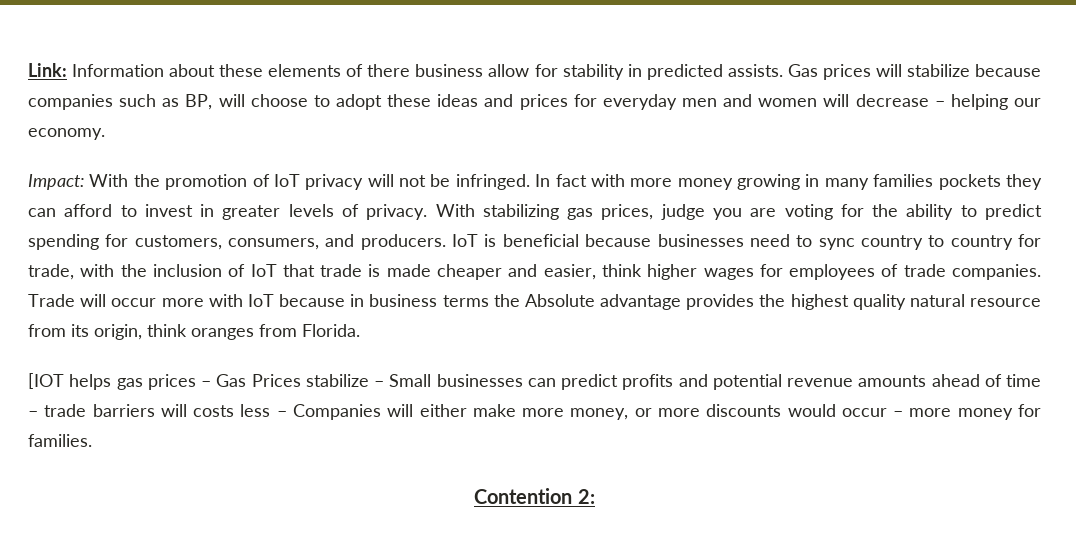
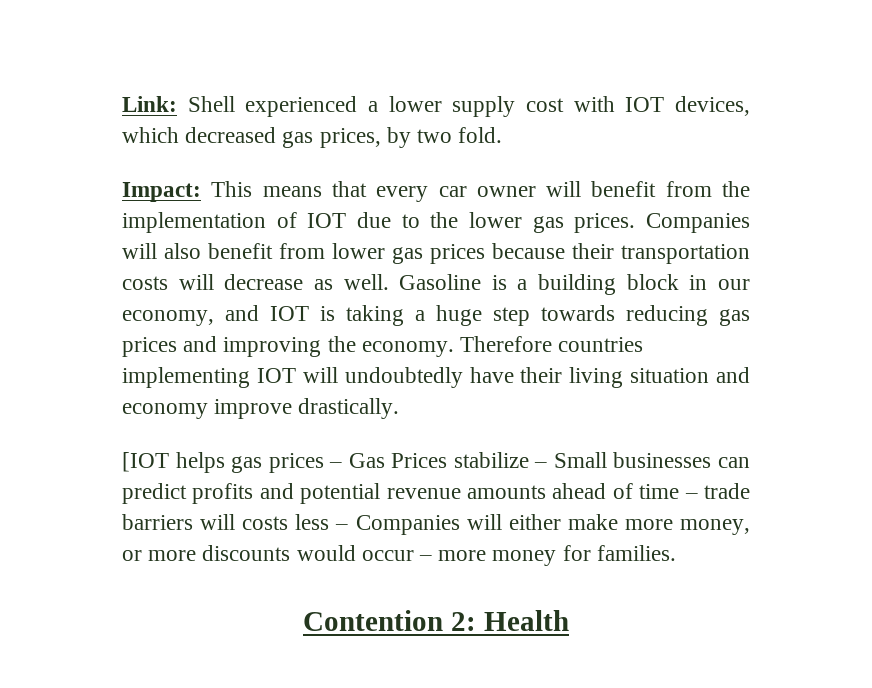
- Link: Information about these elements of there business allow for stability in predicted assists. Gas prices will stabilize because companies such as BP, will choose to adopt these ideas and prices for everyday men and women will decrease – helping our economy.
- Impact: With the promotion of IoT privacy will not be infringed. In fact with more money growing in many families pockets they can afford to invest in greater levels of privacy. With stabilizing gas prices, judge you are voting for the ability to predict spending for customers, consumers, and producers. IoT is beneficial because businesses need to sync country to country for trade, with the inclusion of IoT that trade is made cheaper and easier, think higher wages for employees of trade companies. Trade will occur more with IoT because in business terms the Absolute advantage provides the highest quality natural resource from its origin, think oranges from Florida.
+ Link: Shell experienced a lower supply cost with IOT devices, which decreased gas prices, by two fold.
+ Impact: This means that every car owner will benefit from the implementation of IOT due to the lower gas prices. Companies will also benefit from lower gas prices because their transportation costs will decrease as well. Gasoline is a building block in our economy, and IOT is taking a huge step towards reducing gas prices and improving the economy. Therefore countries implementing IOT will undoubtedly have their living situation and economy improve drastically.
- Contention 2:
+ Contention 2: Health

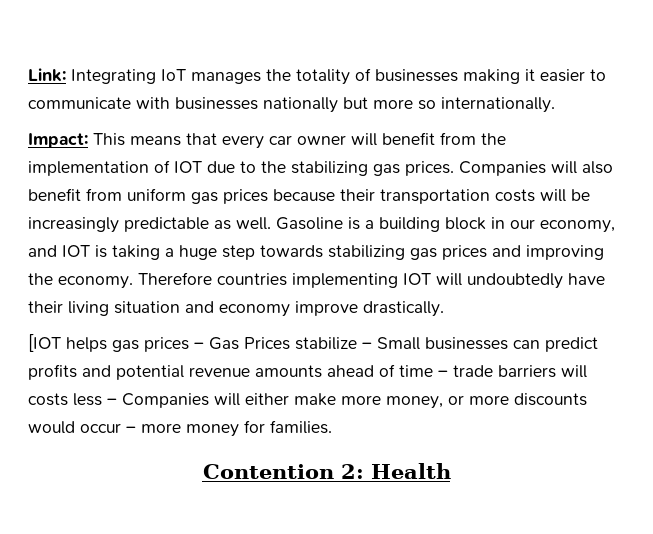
- Link: Shell experienced a lower supply cost with IOT devices, which decreased gas prices, by two fold.
+ Link: Integrating IoT manages the totality of businesses making it easier to communicate with businesses nationally but more so internationally.
- Impact: This means that every car owner will benefit from the implementation of IOT due to the lower gas prices.
+ Impact: This means that every car owner will benefit from the implementation of IOT due to the stabilizing gas prices.
- Companies will also benefit from lower gas prices because their transportation costs will decrease as well.
+ Companies will also benefit from uniform gas prices because their transportation costs will be increasingly predictable as well.
- Gasoline is a building block in our economy, and IOT is taking a huge step towards reducing gas prices and improving the economy.
+ Gasoline is a building block in our economy, and IOT is taking a huge step towards stabilizing gas prices and improving the economy.

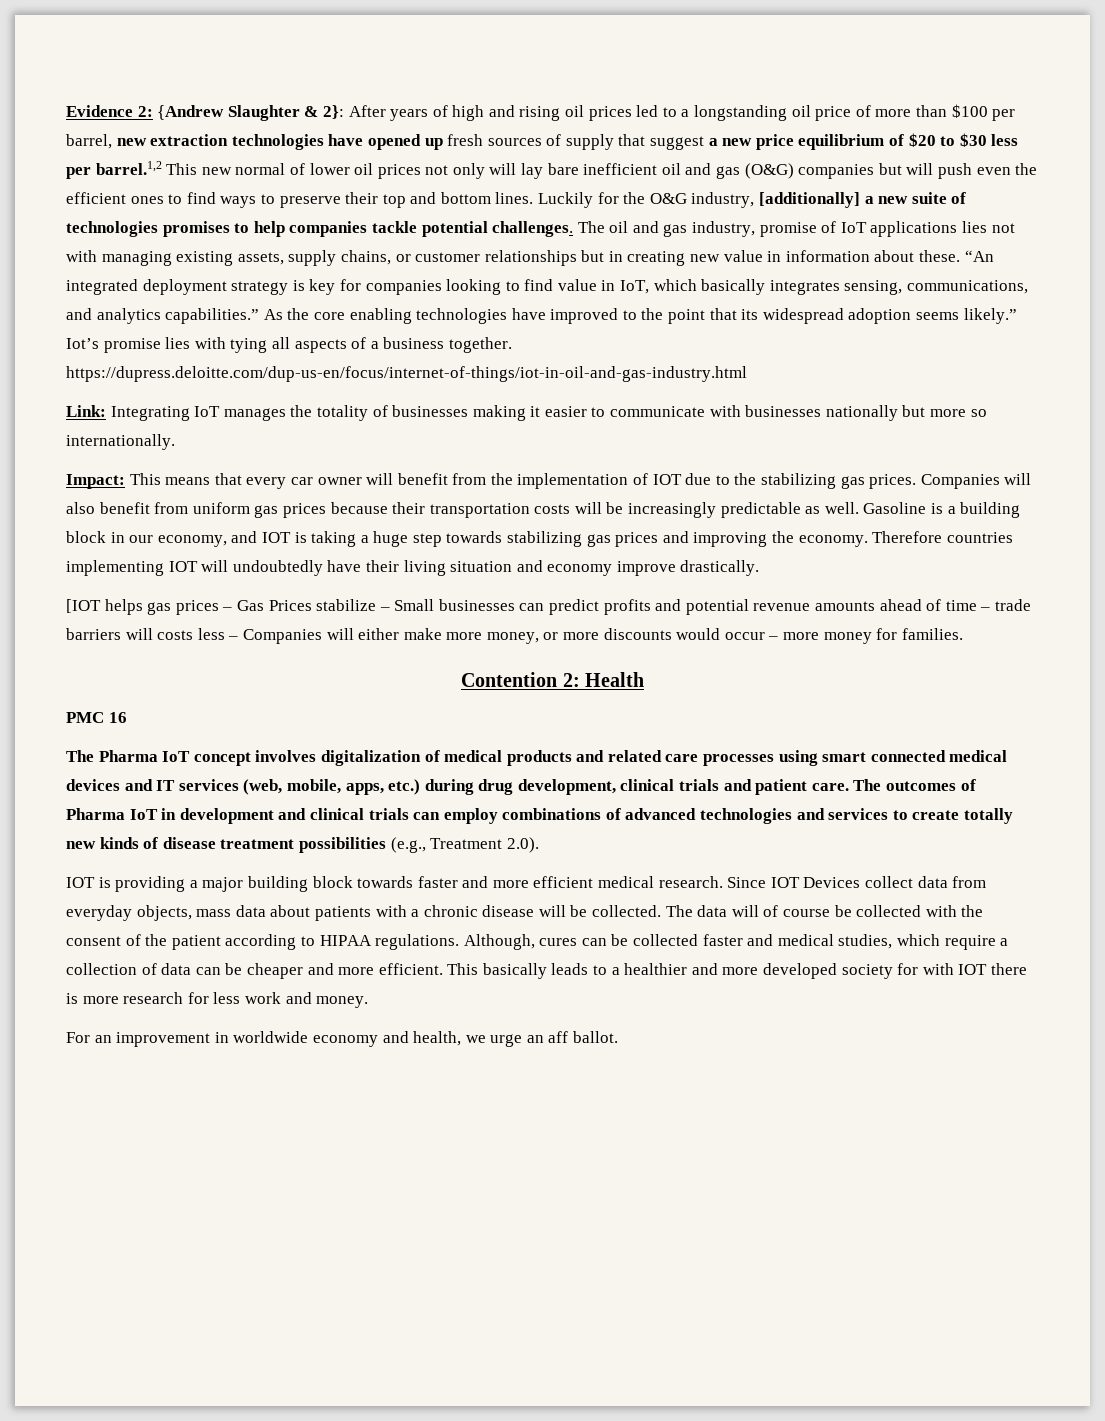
+ Evidence 2: {Andrew Slaughter & 2}: After years of high and rising oil prices led to a longstanding oil price of more than $100 per barrel, new extraction technologies have opened up fresh sources of supply that suggest a new price equilibrium of $20 to $30 less per barrel.1,2 This new normal of lower oil prices not only will lay bare inefficient oil and gas (O&G) companies but will push even the efficient ones to find ways to preserve their top and bottom lines. Luckily for the O&G industry, [additionally] a new suite of technologies promises to help companies tackle potential challenges. The oil and gas industry, promise of IoT applications lies not with managing existing assets, supply chains, or customer relationships but in creating new value in information about these. “An integrated deployment strategy is key for companies looking to find value in IoT, which basically integrates sensing, communications, and analytics capabilities.” As the core enabling technologies have improved to the point that its widespread adoption seems likely.” Iot’s promise lies with tying all aspects of a business together. https://dupress.deloitte.com/dup-us-en/focus/internet-of-things/iot-in-oil-and-gas-industry.html
+ PMC 16
+ The Pharma IoT concept involves digitalization of medical products and related care processes using smart connected medical devices and IT services (web, mobile, apps, etc.) during drug development, clinical trials and patient care. The outcomes of Pharma IoT in development and clinical trials can employ combinations of advanced technologies and services to create totally new kinds of disease treatment possibilities (e.g., Treatment 2.0).
+ IOT is providing a major building block towards faster and more efficient medical research. Since IOT Devices collect data from everyday objects, mass data about patients with a chronic disease will be collected. The data will of course be collected with the consent of the patient according to HIPAA regulations. Although, cures can be collected faster and medical studies, which require a collection of data can be cheaper and more efficient. This basically leads to a healthier and more developed society for with IOT there is more research for less work and money.
+ For an improvement in worldwide economy and health, we urge an aff ballot.

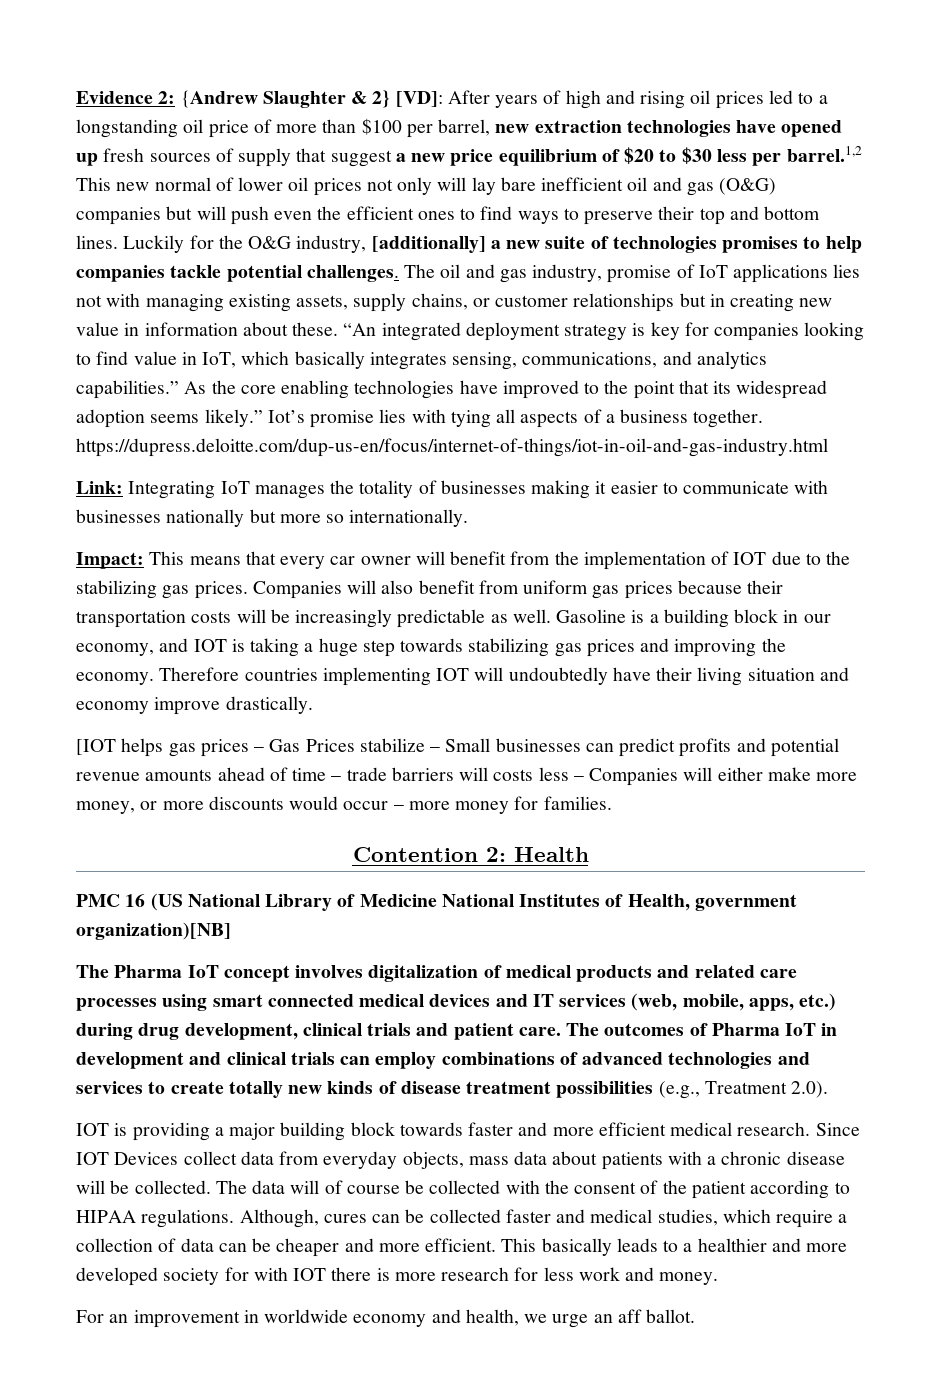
- {Andrew Slaughter & 2}:
+ {Andrew Slaughter & 2} [VD]:
- PMC 16
+ PMC 16 (US National Library of Medicine National Institutes of Health, government organization)[NB]

